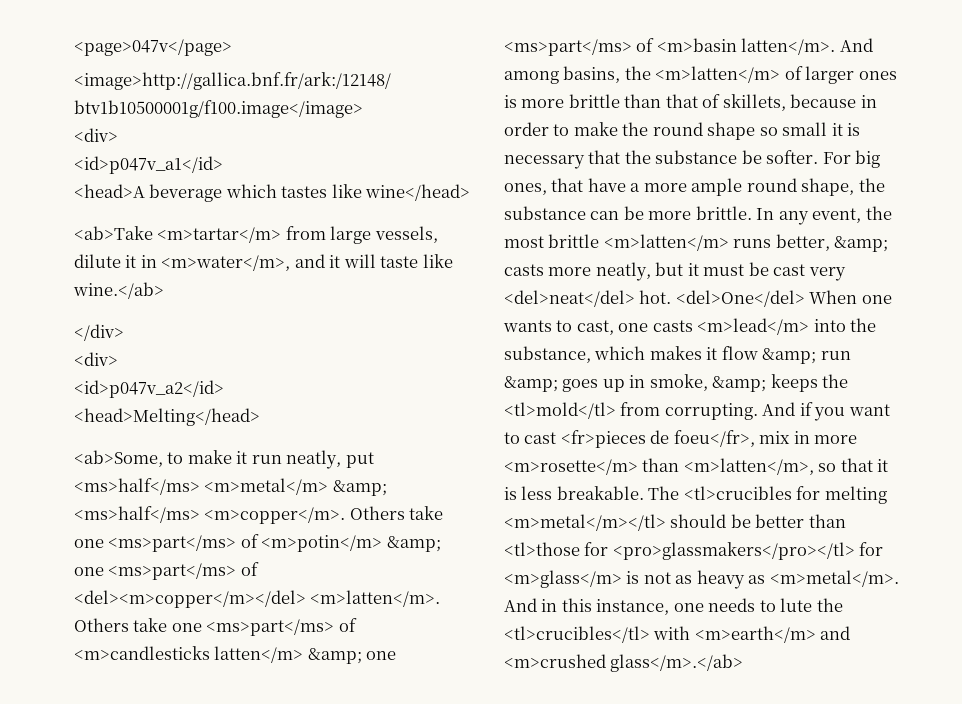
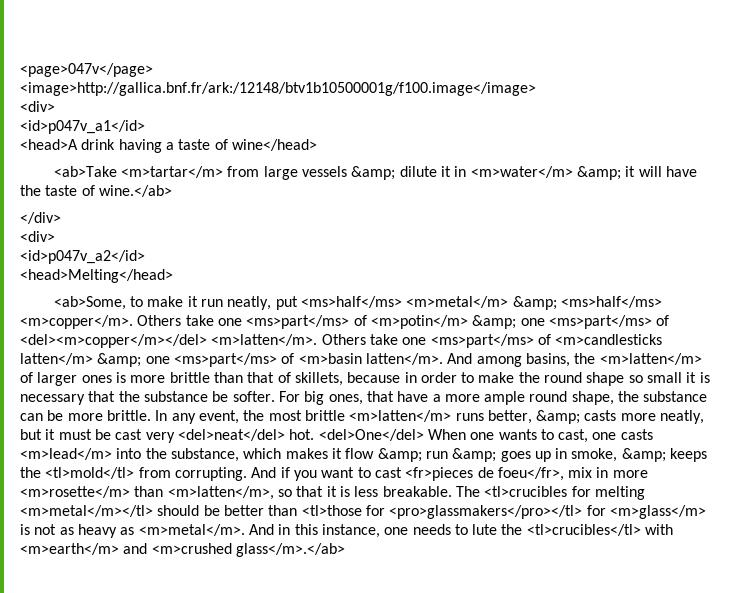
- <head>A beverage which tastes like wine</head>
+ <head>A drink having a taste of wine</head>
- <ab>Take <m>tartar</m> from large vessels, dilute it in <m>water</m>, and it will taste like wine.</ab>
+ <ab>Take <m>tartar</m> from large vessels &amp; dilute it in <m>water</m> &amp; it will have the taste of wine.</ab>

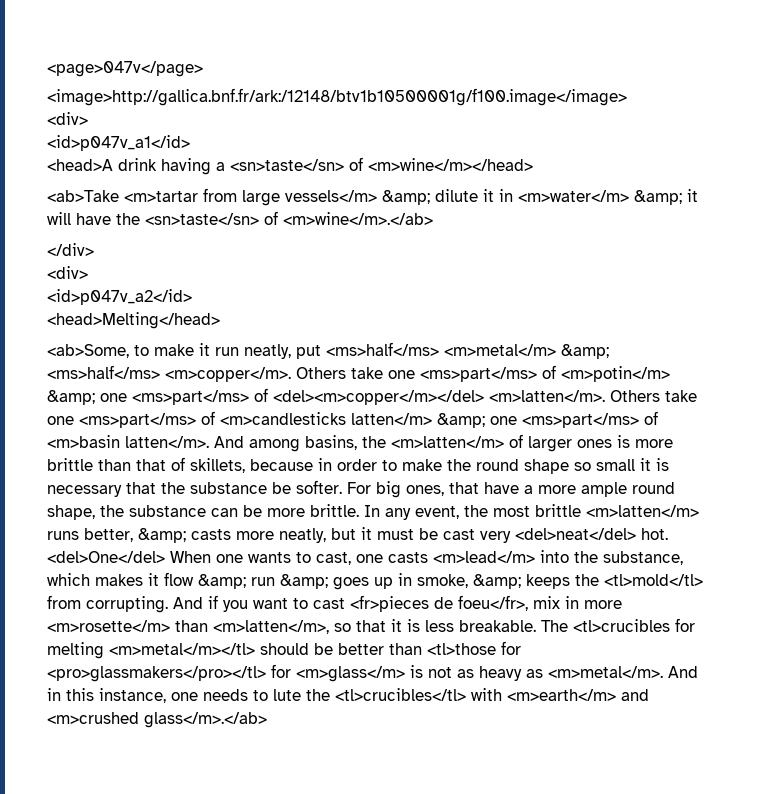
- <head>A drink having a taste of wine</head>
+ <head>A drink having a <sn>taste</sn> of <m>wine</m></head>
- <ab>Take <m>tartar</m> from large vessels &amp; dilute it in <m>water</m> &amp; it will have the taste of wine.</ab>
+ <ab>Take <m>tartar from large vessels</m> &amp; dilute it in <m>water</m> &amp; it will have the <sn>taste</sn> of <m>wine</m>.</ab>

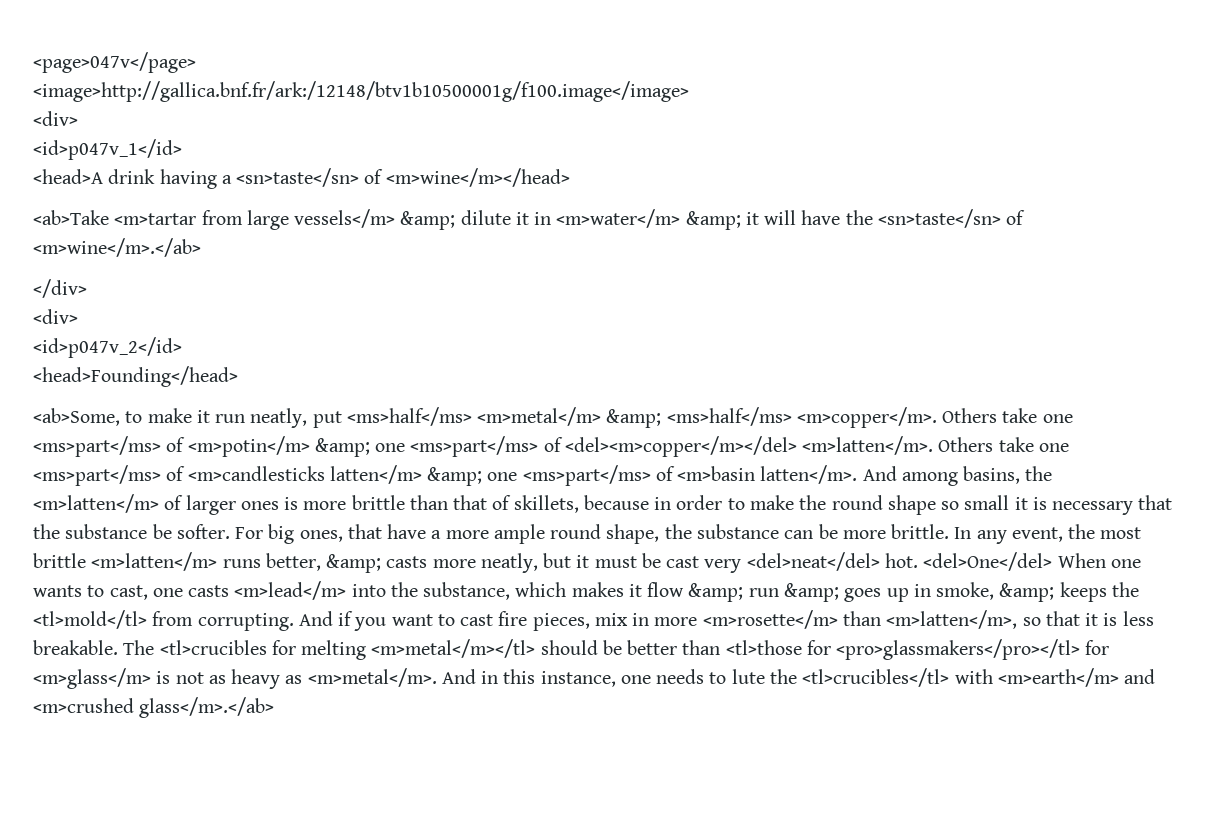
- <id>p047v_a1</id>
+ <id>p047v_1</id>
- <id>p047v_a2</id>
- <head>Melting</head>
+ <id>p047v_2</id>
+ <head>Founding</head>
- And if you want to cast <fr>pieces de foeu</fr>, mix in more <m>rosette</m> than <m>latten</m>, so that it is less breakable.
+ And if you want to cast fire pieces, mix in more <m>rosette</m> than <m>latten</m>, so that it is less breakable.

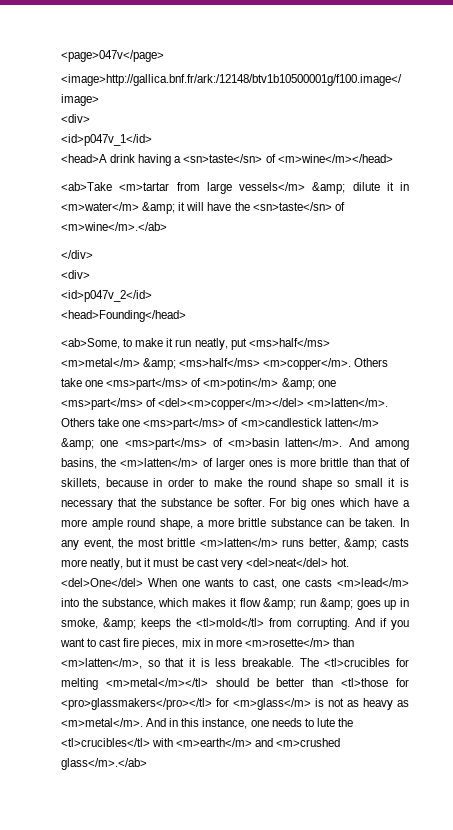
- Others take one <ms>part</ms> of <m>candlesticks latten</m> &amp; one <ms>part</ms> of <m>basin latten</m>.
+ Others take one <ms>part</ms> of <m>candlestick latten</m> &amp; one <ms>part</ms> of <m>basin latten</m>.
- For big ones, that have a more ample round shape, the substance can be more brittle.
+ For big ones which have a more ample round shape, a more brittle substance can be taken.

